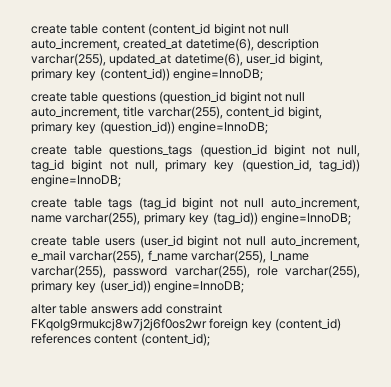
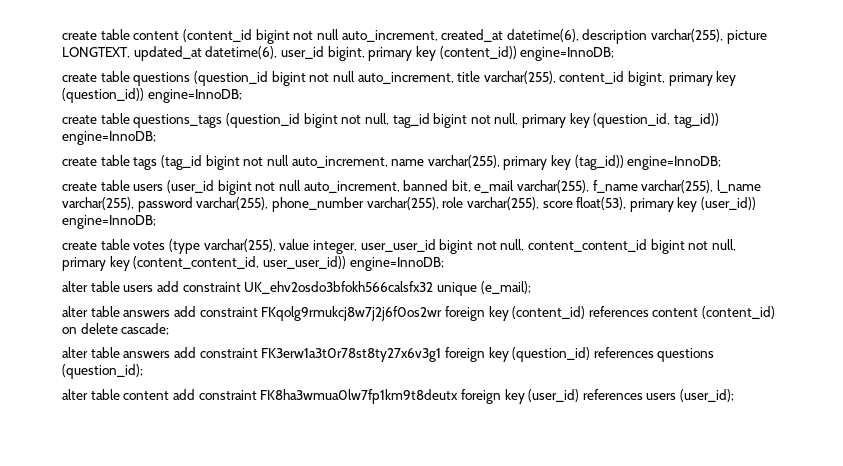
- create table content (content_id bigint not null auto_increment, created_at datetime(6), description varchar(255), updated_at datetime(6), user_id bigint, primary key (content_id)) engine=InnoDB;
+ create table content (content_id bigint not null auto_increment, created_at datetime(6), description varchar(255), picture LONGTEXT, updated_at datetime(6), user_id bigint, primary key (content_id)) engine=InnoDB;
- create table users (user_id bigint not null auto_increment, e_mail varchar(255), f_name varchar(255), l_name varchar(255), password varchar(255), role varchar(255), primary key (user_id)) engine=InnoDB;
+ create table users (user_id bigint not null auto_increment, banned bit, e_mail varchar(255), f_name varchar(255), l_name varchar(255), password varchar(255), phone_number varchar(255), role varchar(255), score float(53), primary key (user_id)) engine=InnoDB;
+ create table votes (type varchar(255), value integer, user_user_id bigint not null, content_content_id bigint not null, primary key (content_content_id, user_user_id)) engine=InnoDB;
+ alter table users add constraint UK_ehv2osdo3bfokh566calsfx32 unique (e_mail);
- alter table answers add constraint FKqolg9rmukcj8w7j2j6f0os2wr foreign key (content_id) references content (content_id);
+ alter table answers add constraint FKqolg9rmukcj8w7j2j6f0os2wr foreign key (content_id) references content (content_id) on delete cascade;
+ alter table answers add constraint FK3erw1a3t0r78st8ty27x6v3g1 foreign key (question_id) references questions (question_id);
+ alter table content add constraint FK8ha3wmua0lw7fp1km9t8deutx foreign key (user_id) references users (user_id);

